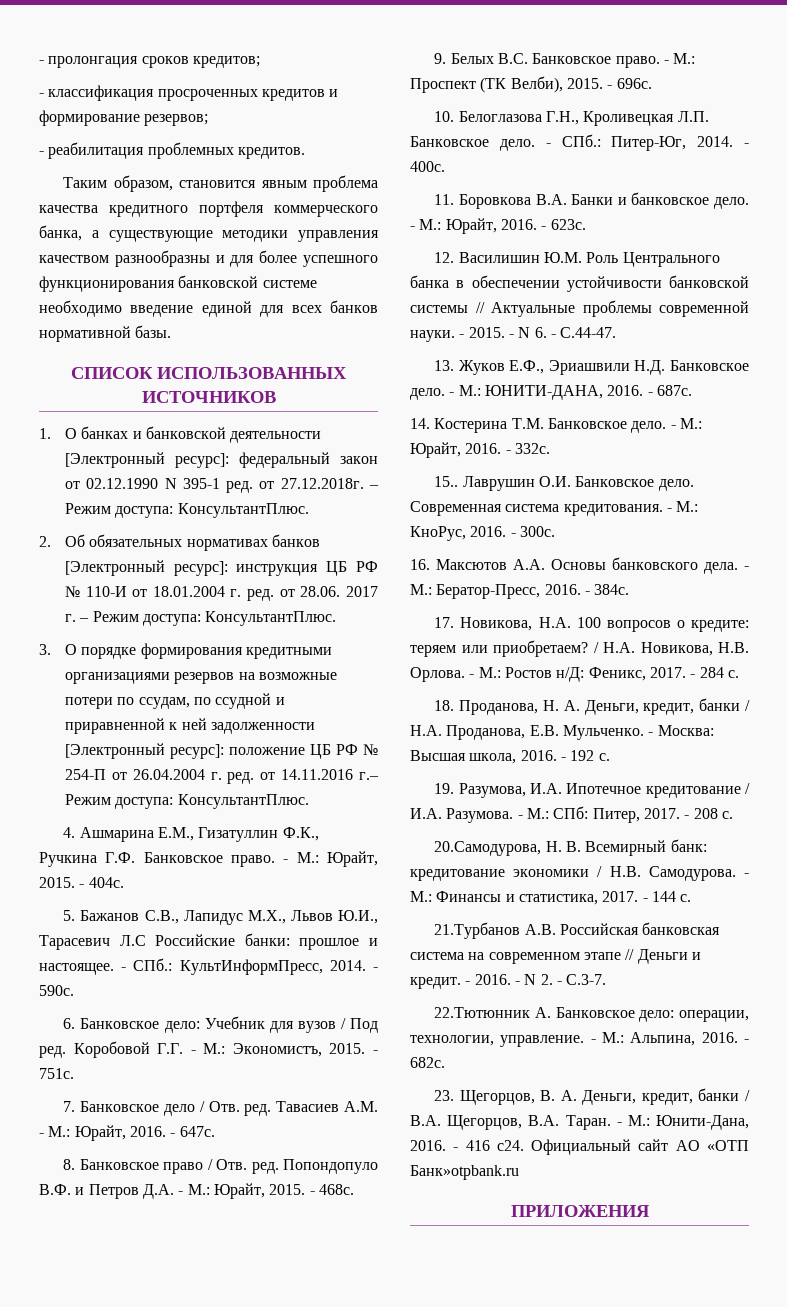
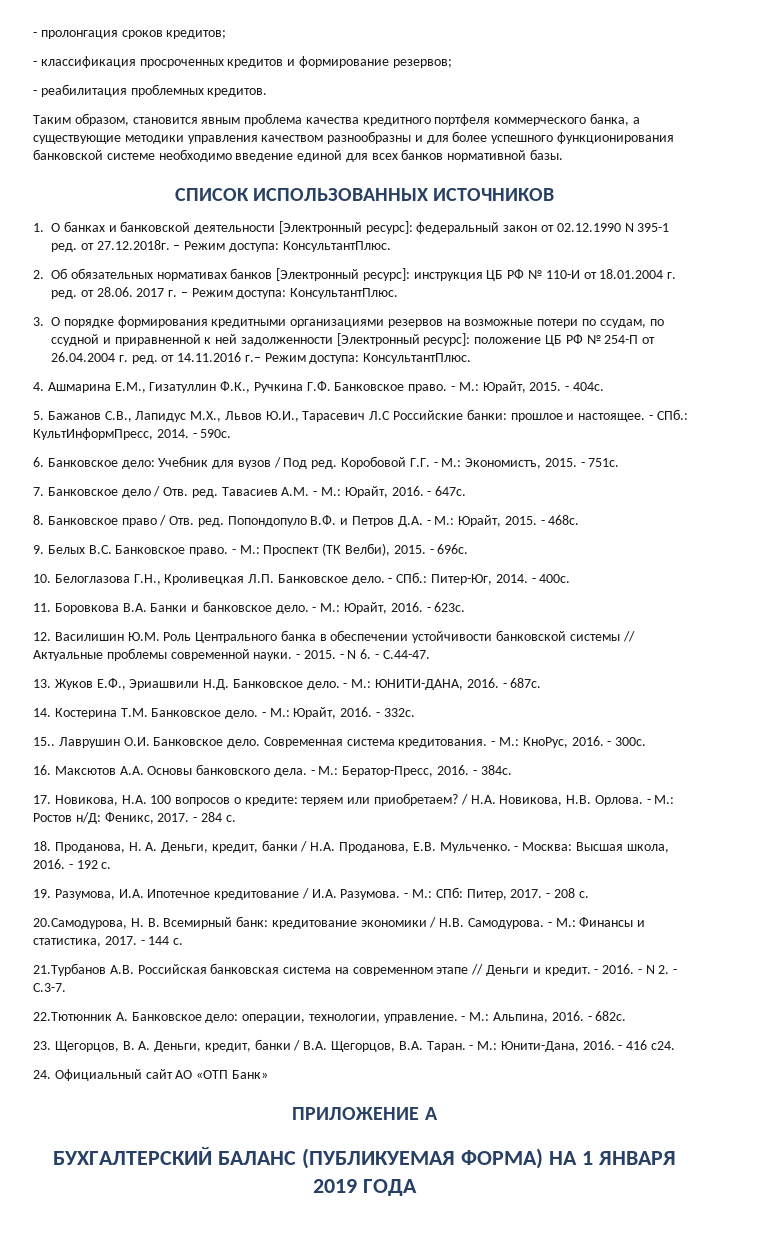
- - 416 c24. Официальный сайт АО «ОТП Банк»otpbank.ru
- ПРИЛОЖЕНИЯ
+ - 416 c24.
+ 24. Официальный сайт АО «ОТП Банк»
+ ПРИЛОЖЕНИЕ А
+ БУХГАЛТЕРСКИЙ БАЛАНС (ПУБЛИКУЕМАЯ ФОРМА) НА 1 ЯНВАРЯ 2019 ГОДА

